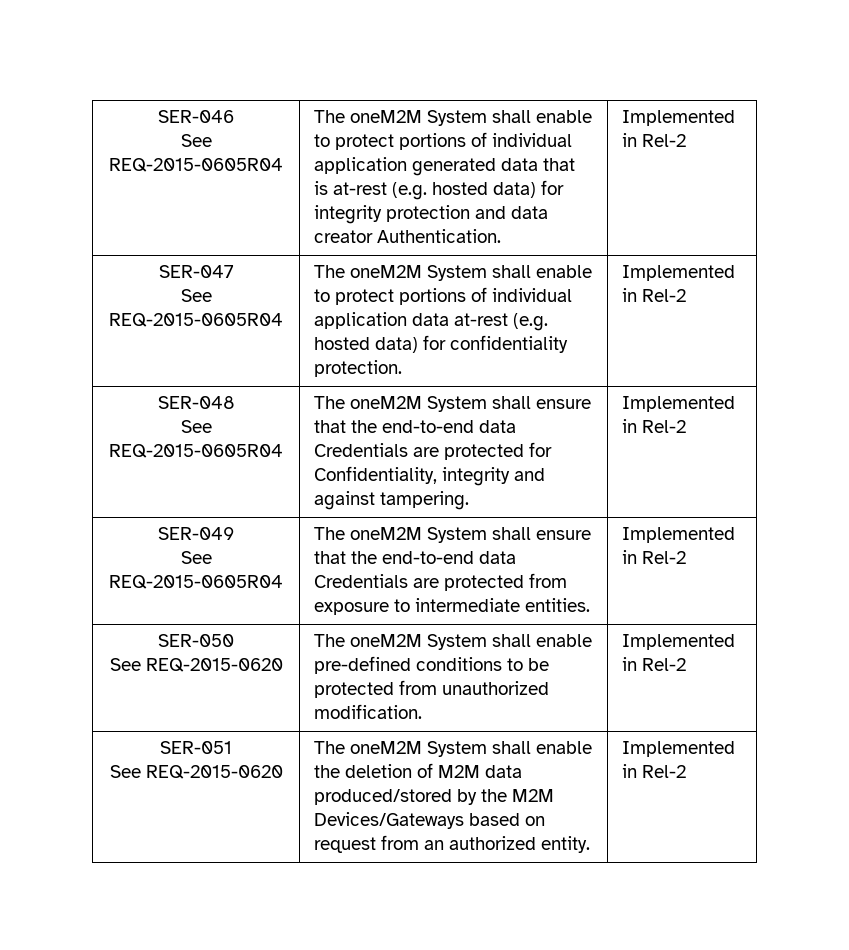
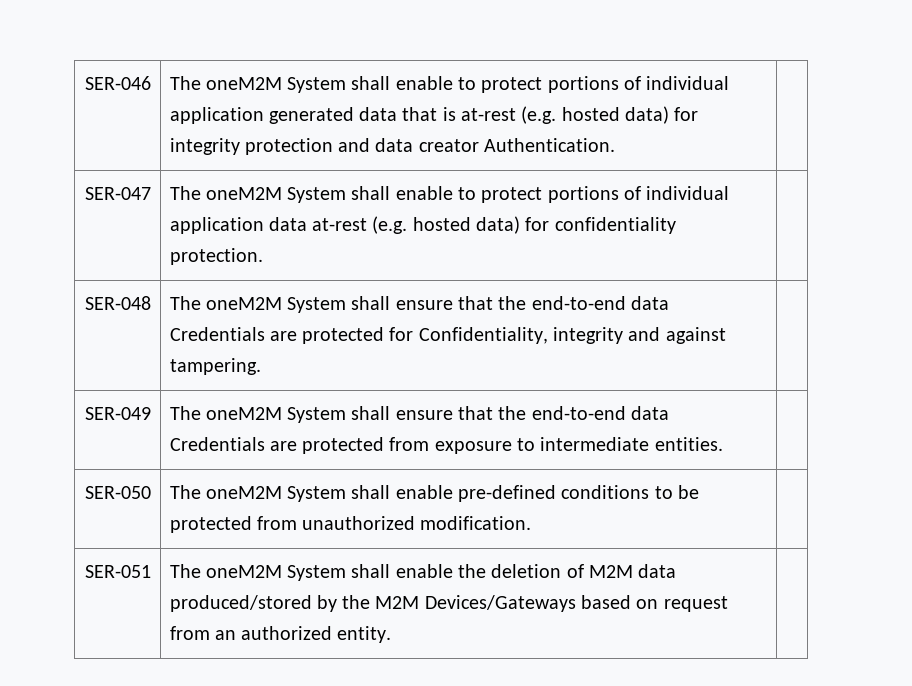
- SER-046
- See REQ-2015-0605R04 | The oneM2M System shall enable to protect portions of individual application generated data that is at-rest (e.g. hosted data) for integrity protection and data creator Authentication. | Implemented in Rel-2
+ SER-046 | The oneM2M System shall enable to protect portions of individual application generated data that is at-rest (e.g. hosted data) for integrity protection and data creator Authentication. |
- SER-047
- See REQ-2015-0605R04 | The oneM2M System shall enable to protect portions of individual application data at-rest (e.g. hosted data) for confidentiality protection. | Implemented in Rel-2
+ SER-047 | The oneM2M System shall enable to protect portions of individual application data at-rest (e.g. hosted data) for confidentiality protection. |
- SER-048
- See REQ-2015-0605R04 | The oneM2M System shall ensure that the end-to-end data Credentials are protected for Confidentiality, integrity and against tampering. | Implemented in Rel-2
+ SER-048 | The oneM2M System shall ensure that the end-to-end data Credentials are protected for Confidentiality, integrity and against tampering. |
- SER-049
- See REQ-2015-0605R04 | The oneM2M System shall ensure that the end-to-end data Credentials are protected from exposure to intermediate entities. | Implemented in Rel-2
+ SER-049 | The oneM2M System shall ensure that the end-to-end data Credentials are protected from exposure to intermediate entities. |
- SER-050
- See REQ-2015-0620 | The oneM2M System shall enable pre-defined conditions to be protected from unauthorized modification. | Implemented in Rel-2
+ SER-050 | The oneM2M System shall enable pre-defined conditions to be protected from unauthorized modification. |
- SER-051
- See REQ-2015-0620 | The oneM2M System shall enable the deletion of M2M data produced/stored by the M2M Devices/Gateways based on request from an authorized entity. | Implemented in Rel-2
+ SER-051 | The oneM2M System shall enable the deletion of M2M data produced/stored by the M2M Devices/Gateways based on request from an authorized entity. |

